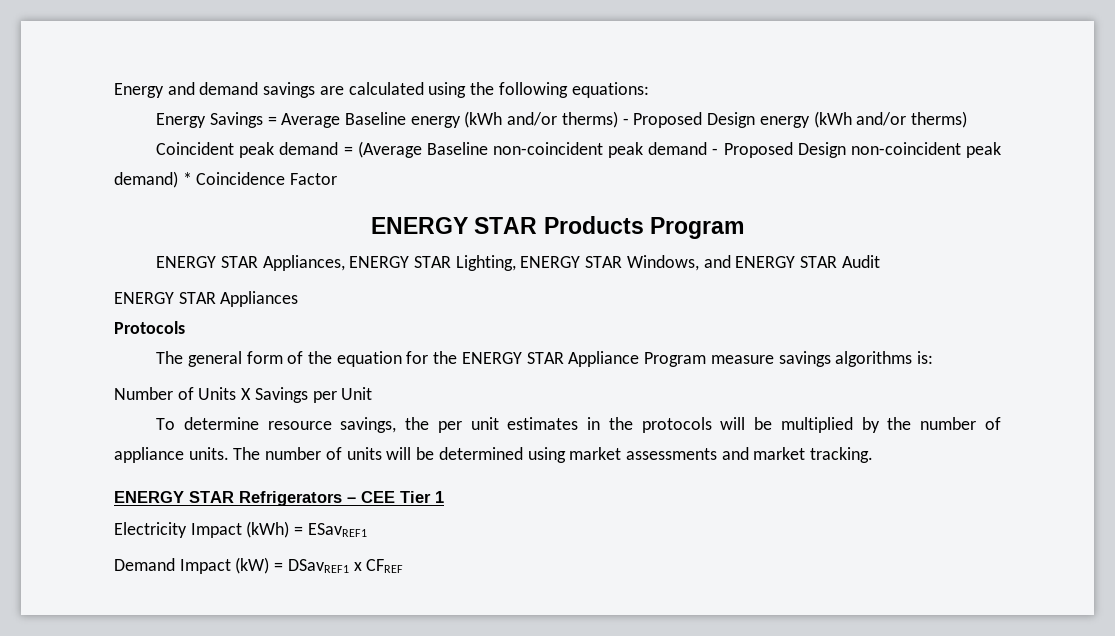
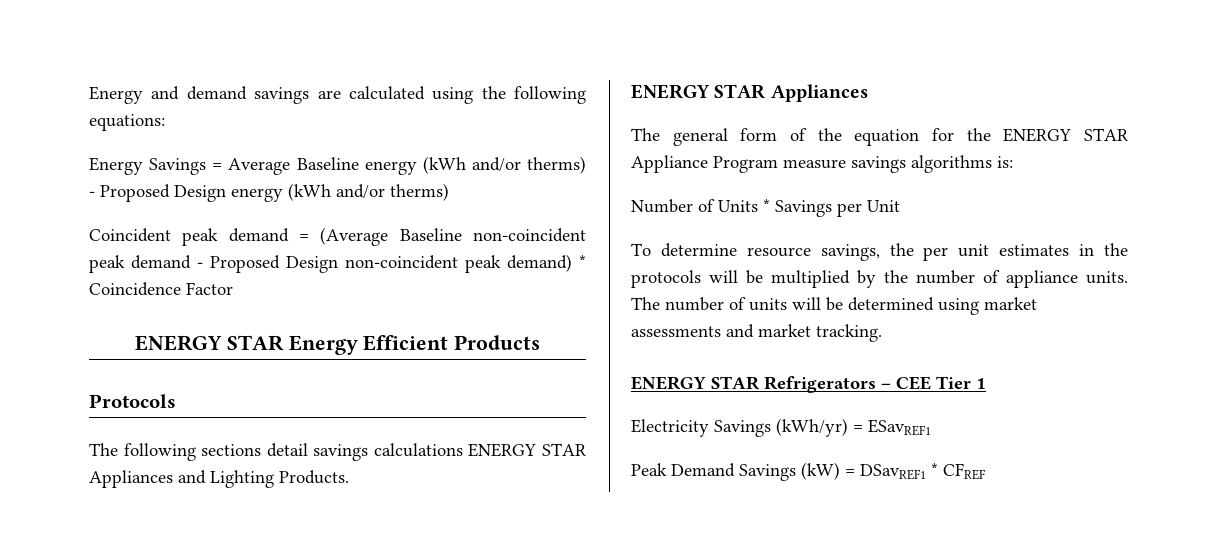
- ENERGY STAR Products Program
- ENERGY STAR Appliances, ENERGY STAR Lighting, ENERGY STAR Windows, and ENERGY STAR Audit
+ ENERGY STAR Energy Efficient Products
+ Protocols
+ The following sections detail savings calculations ENERGY STAR Appliances and Lighting Products.
  ENERGY STAR Appliances
- Protocols
- Number of Units X Savings per Unit
+ Number of Units * Savings per Unit
- Electricity Impact (kWh) = ESavREF1
+ Electricity Savings (kWh/yr) = ESavREF1
- Demand Impact (kW) = DSavREF1 x CFREF
+ Peak Demand Savings (kW) = DSavREF1 * CFREF

